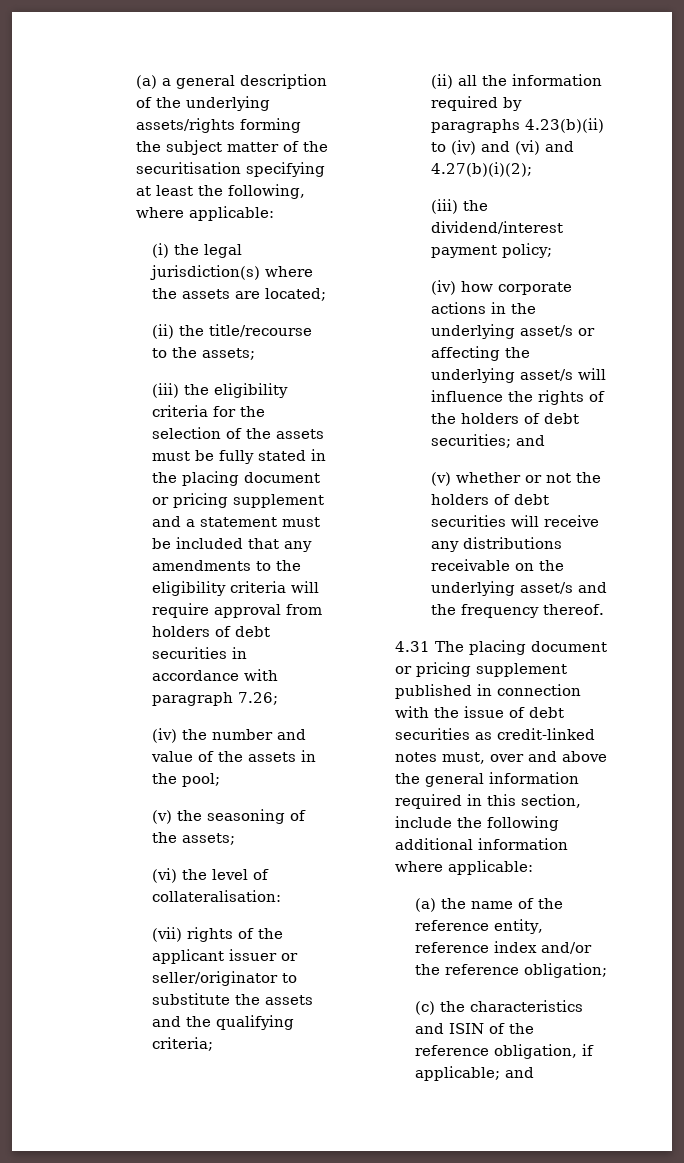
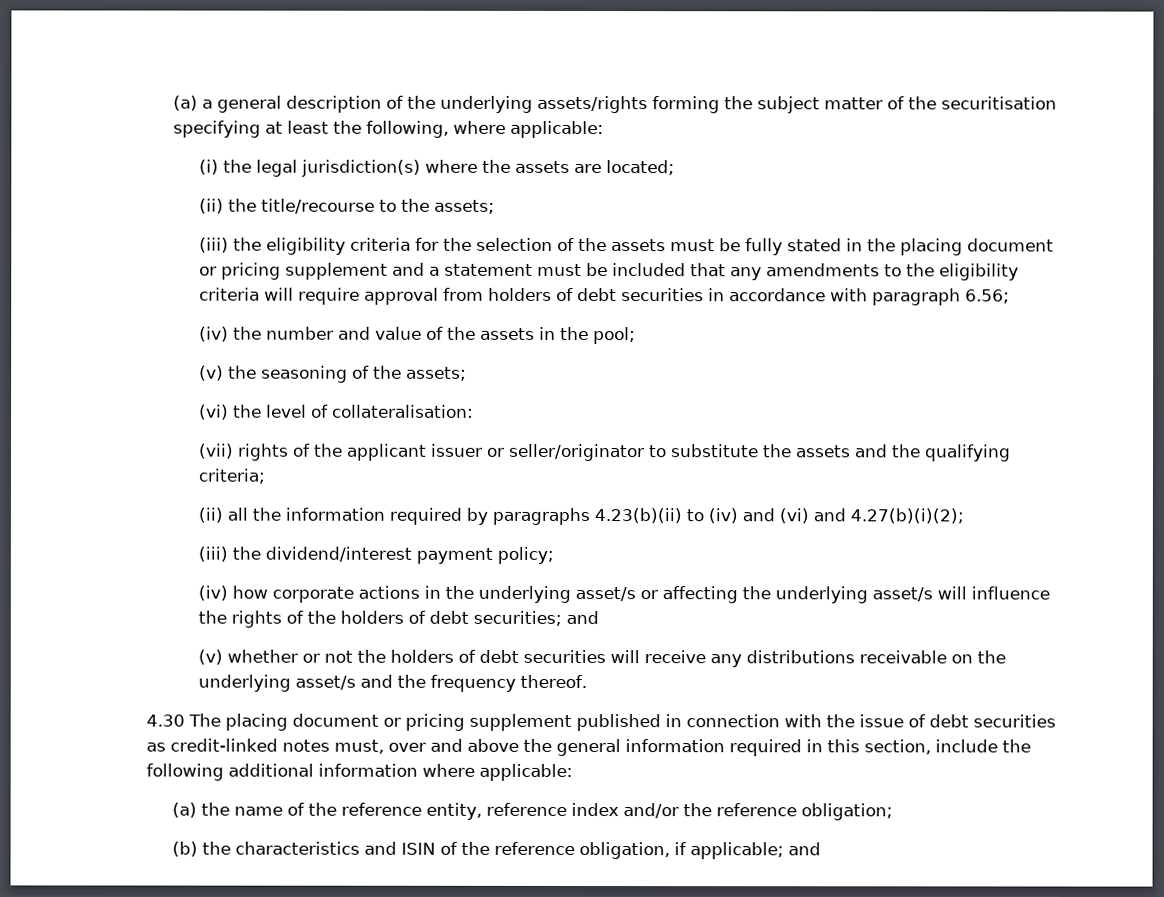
- (iii) the eligibility criteria for the selection of the assets must be fully stated in the placing document or pricing supplement and a statement must be included that any amendments to the eligibility criteria will require approval from holders of debt securities in accordance with paragraph 7.26;
+ (iii) the eligibility criteria for the selection of the assets must be fully stated in the placing document or pricing supplement and a statement must be included that any amendments to the eligibility criteria will require approval from holders of debt securities in accordance with paragraph 6.56;
- 4.31 The placing document or pricing supplement published in connection with the issue of debt securities as credit-linked notes must, over and above the general information required in this section, include the following additional information where applicable:
+ 4.30 The placing document or pricing supplement published in connection with the issue of debt securities as credit-linked notes must, over and above the general information required in this section, include the following additional information where applicable:
- (c) the characteristics and ISIN of the reference obligation, if applicable; and
+ (b) the characteristics and ISIN of the reference obligation, if applicable; and

